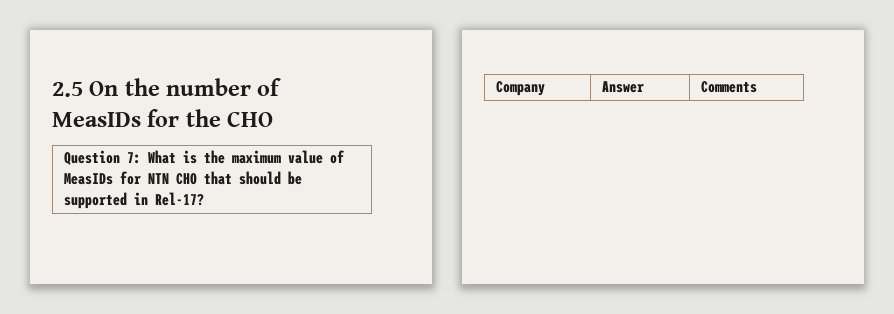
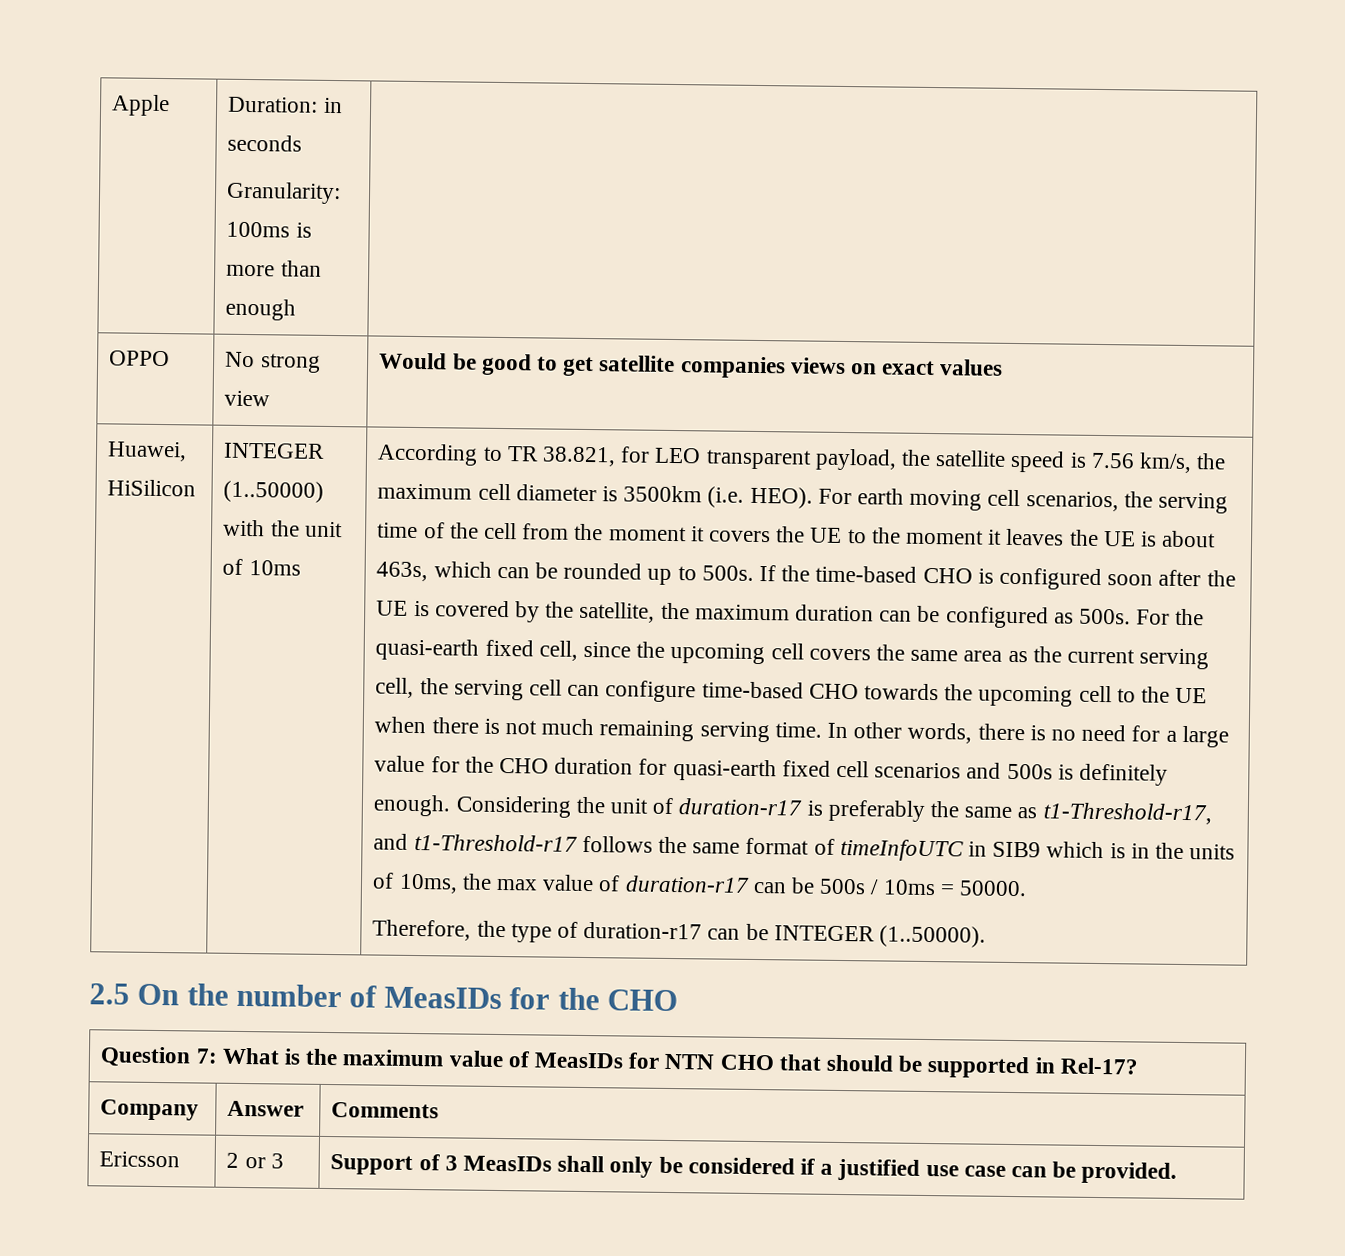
+ Apple | Duration: in seconds
+ Granularity: 100ms is more than enough |
+ OPPO | No strong view | Would be good to get satellite companies views on exact values
+ Huawei, HiSilicon | INTEGER (1..50000) with the unit of 10ms | According to TR 38.821, for LEO transparent payload, the satellite speed is 7.56 km/s, the maximum cell diameter is 3500km (i.e. HEO). For earth moving cell scenarios, the serving time of the cell from the moment it covers the UE to the moment it leaves the UE is about 463s, which can be rounded up to 500s. If the time-based CHO is configured soon after the UE is covered by the satellite, the maximum duration can be configured as 500s. For the quasi-earth fixed cell, since the upcoming cell covers the same area as the current serving cell, the serving cell can configure time-based CHO towards the upcoming cell to the UE when there is not much remaining serving time. In other words, there is no need for a large value for the CHO duration for quasi-earth fixed cell scenarios and 500s is definitely enough. Considering the unit of duration-r17 is preferably the same as t1-Threshold-r17, and t1-Threshold-r17 follows the same format of timeInfoUTC in SIB9 which is in the units of 10ms, the max value of duration-r17 can be 500s / 10ms = 50000.
+ Therefore, the type of duration-r17 can be INTEGER (1..50000).
+ Ericsson | 2 or 3 | Support of 3 MeasIDs shall only be considered if a justified use case can be provided.

